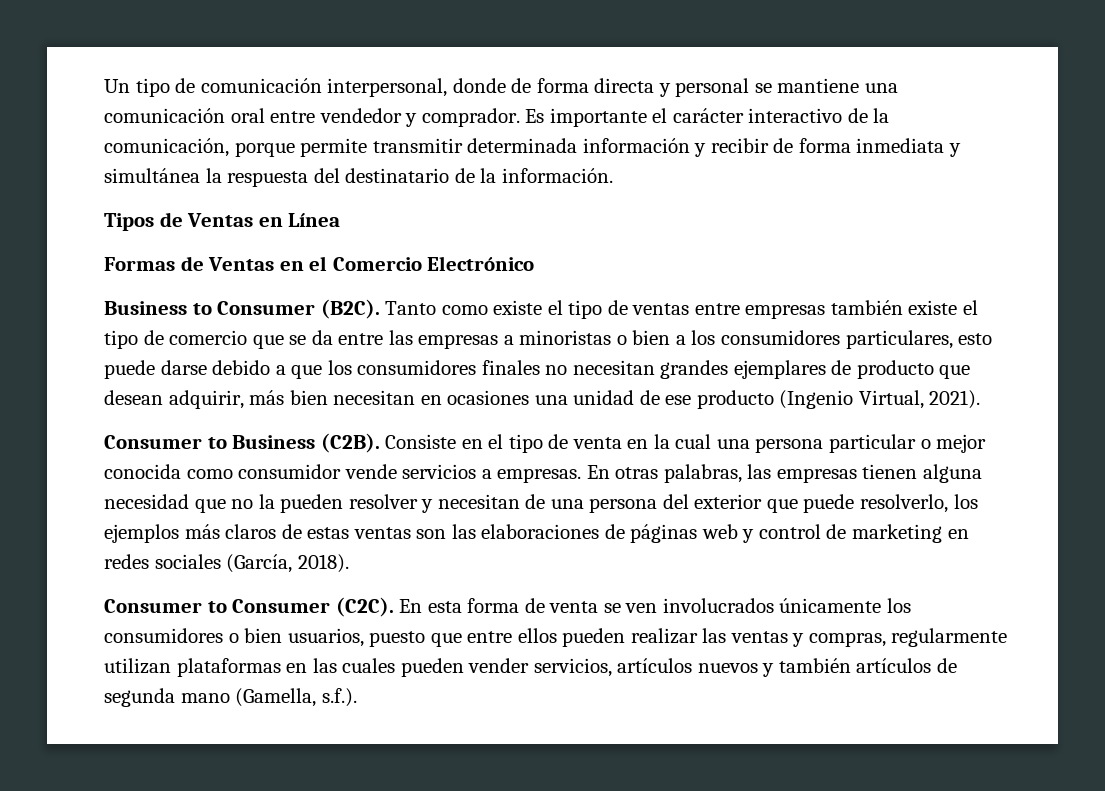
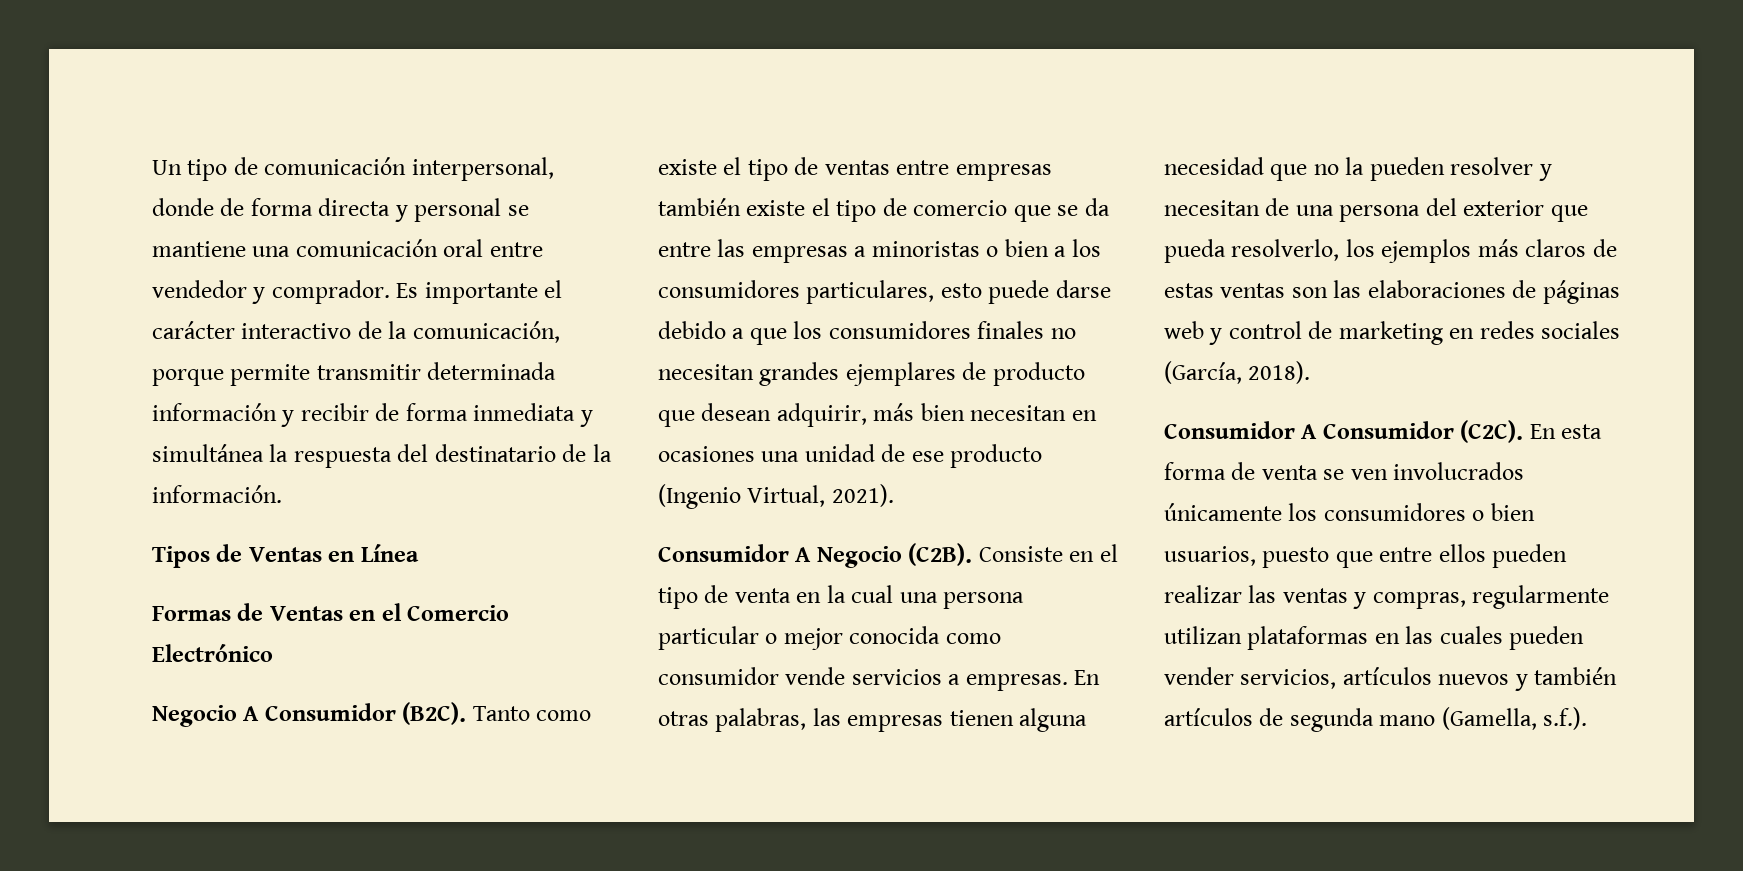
- Business to Consumer (B2C).
+ Negocio A Consumidor (B2C).
- Consumer to Business (C2B).
+ Consumidor A Negocio (C2B).
- En otras palabras, las empresas tienen alguna necesidad que no la pueden resolver y necesitan de una persona del exterior que puede resolverlo, los ejemplos más claros de estas ventas son las elaboraciones de páginas web y control de marketing en redes sociales (García, 2018).
+ En otras palabras, las empresas tienen alguna necesidad que no la pueden resolver y necesitan de una persona del exterior que pueda resolverlo, los ejemplos más claros de estas ventas son las elaboraciones de páginas web y control de marketing en redes sociales (García, 2018).
- Consumer to Consumer (C2C).
+ Consumidor A Consumidor (C2C).

